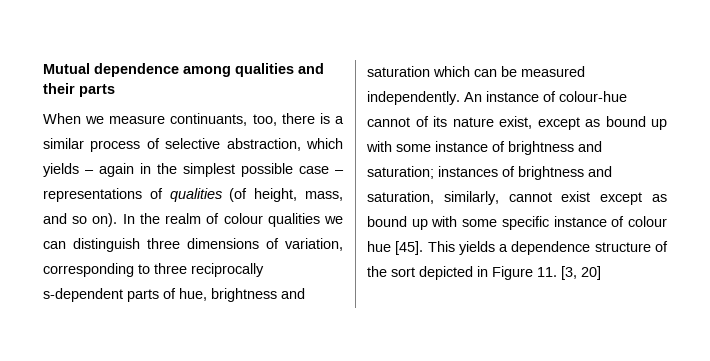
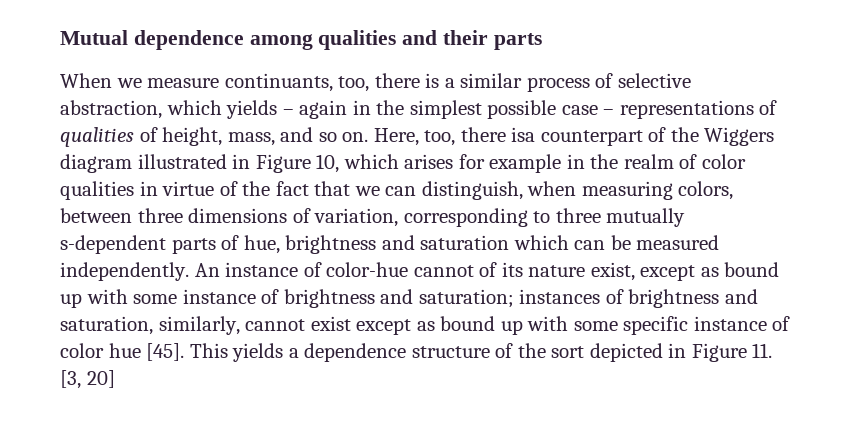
- When we measure continuants, too, there is a similar process of selective abstraction, which yields – again in the simplest possible case – representations of qualities (of height, mass, and so on). In the realm of colour qualities we can distinguish three dimensions of variation, corresponding to three reciprocally s-dependent parts of hue, brightness and saturation which can be measured independently.
+ When we measure continuants, too, there is a similar process of selective abstraction, which yields – again in the simplest possible case – representations of qualities of height, mass, and so on. Here, too, there isa counterpart of the Wiggers diagram illustrated in Figure 10, which arises for example in the realm of color qualities in virtue of the fact that we can distinguish, when measuring colors, between three dimensions of variation, corresponding to three mutually s-dependent parts of hue, brightness and saturation which can be measured independently.
- An instance of colour-hue cannot of its nature exist, except as bound up with some instance of brightness and saturation; instances of brightness and saturation, similarly, cannot exist except as bound up with some specific instance of colour hue [45].
+ An instance of color-hue cannot of its nature exist, except as bound up with some instance of brightness and saturation; instances of brightness and saturation, similarly, cannot exist except as bound up with some specific instance of color hue [45].

